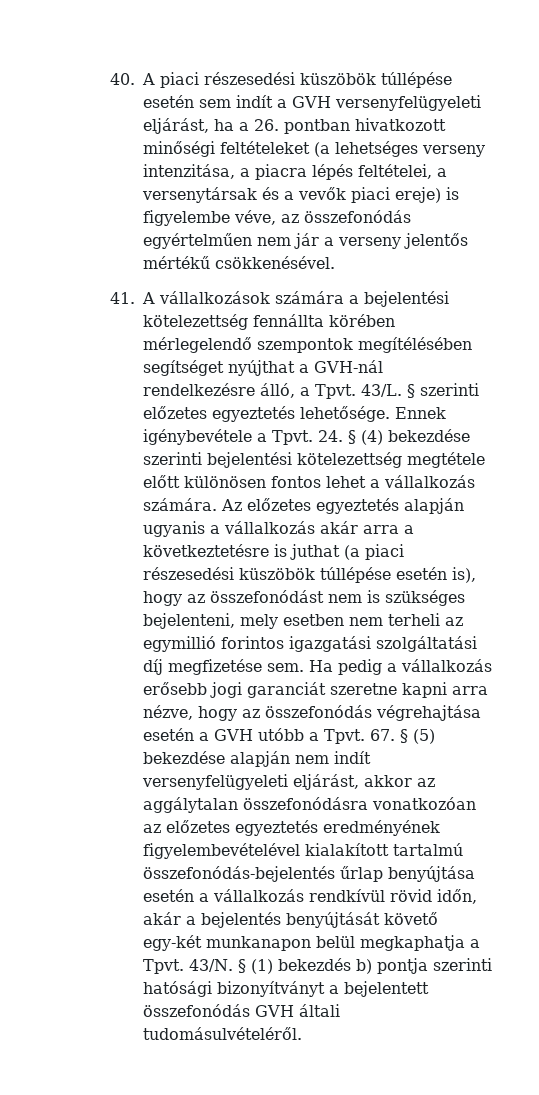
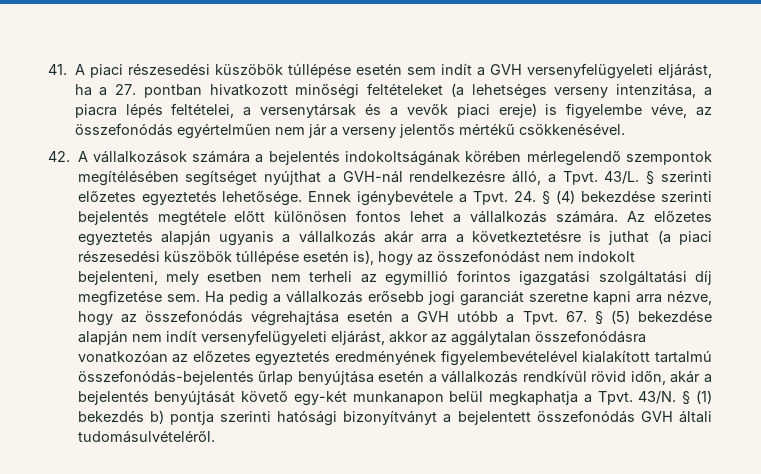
- 40. A piaci részesedési küszöbök túllépése esetén sem indít a GVH versenyfelügyeleti eljárást, ha a 26. pontban hivatkozott minőségi feltételeket (a lehetséges verseny intenzitása, a piacra lépés feltételei, a versenytársak és a vevők piaci ereje) is figyelembe véve, az összefonódás egyértelműen nem jár a verseny jelentős mértékű csökkenésével.
+ 41. A piaci részesedési küszöbök túllépése esetén sem indít a GVH versenyfelügyeleti eljárást, ha a 27. pontban hivatkozott minőségi feltételeket (a lehetséges verseny intenzitása, a piacra lépés feltételei, a versenytársak és a vevők piaci ereje) is figyelembe véve, az összefonódás egyértelműen nem jár a verseny jelentős mértékű csökkenésével.
- 41. A vállalkozások számára a bejelentési kötelezettség fennállta körében mérlegelendő szempontok megítélésében segítséget nyújthat a GVH-nál rendelkezésre álló, a Tpvt.
+ 42. A vállalkozások számára a bejelentés indokoltságának körében mérlegelendő szempontok megítélésében segítséget nyújthat a GVH-nál rendelkezésre álló, a Tpvt.
- 24. § (4) bekezdése szerinti bejelentési kötelezettség megtétele előtt különösen fontos lehet a vállalkozás számára.
+ 24. § (4) bekezdése szerinti bejelentés megtétele előtt különösen fontos lehet a vállalkozás számára.
- Az előzetes egyeztetés alapján ugyanis a vállalkozás akár arra a következtetésre is juthat (a piaci részesedési küszöbök túllépése esetén is), hogy az összefonódást nem is szükséges bejelenteni, mely esetben nem terheli az egymillió forintos igazgatási szolgáltatási díj megfizetése sem.
+ Az előzetes egyeztetés alapján ugyanis a vállalkozás akár arra a következtetésre is juthat (a piaci részesedési küszöbök túllépése esetén is), hogy az összefonódást nem indokolt bejelenteni, mely esetben nem terheli az egymillió forintos igazgatási szolgáltatási díj megfizetése sem.

